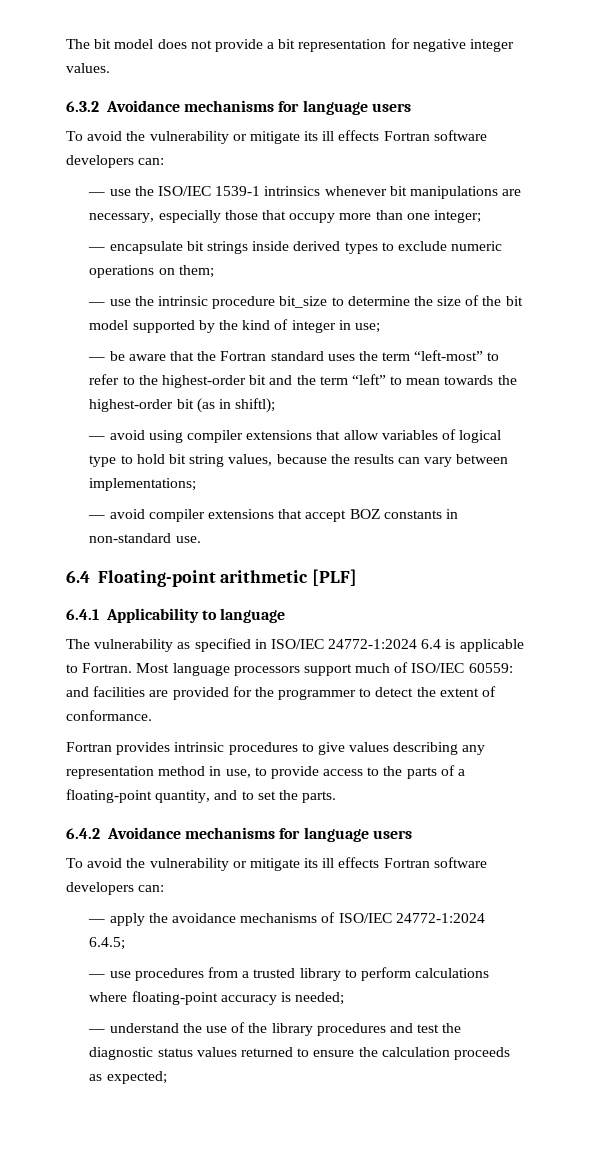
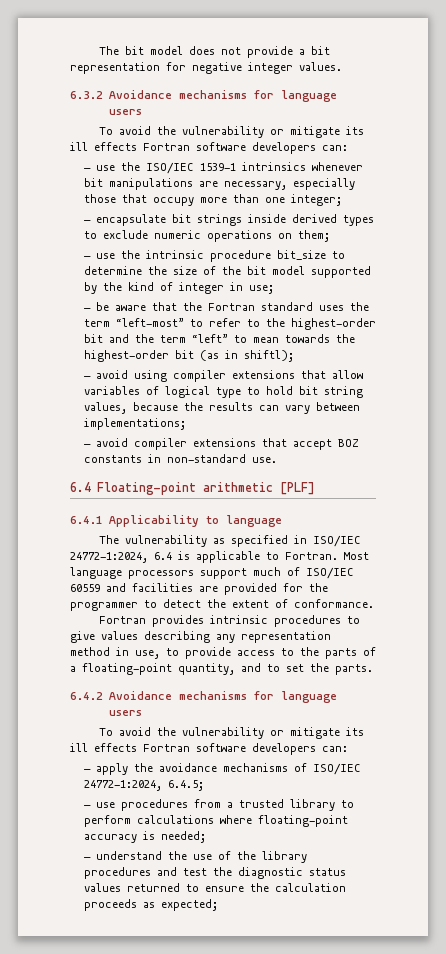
- The vulnerability as specified in ISO/IEC 24772-1:2024 6.4 is applicable to Fortran.
+ The vulnerability as specified in ISO/IEC 24772-1:2024, 6.4 is applicable to Fortran.
- Most language processors support much of ISO/IEC 60559: and facilities are provided for the programmer to detect the extent of conformance.
+ Most language processors support much of ISO/IEC 60559 and facilities are provided for the programmer to detect the extent of conformance.
- — apply the avoidance mechanisms of ISO/IEC 24772-1:2024 6.4.5;
+ — apply the avoidance mechanisms of ISO/IEC 24772-1:2024, 6.4.5;

